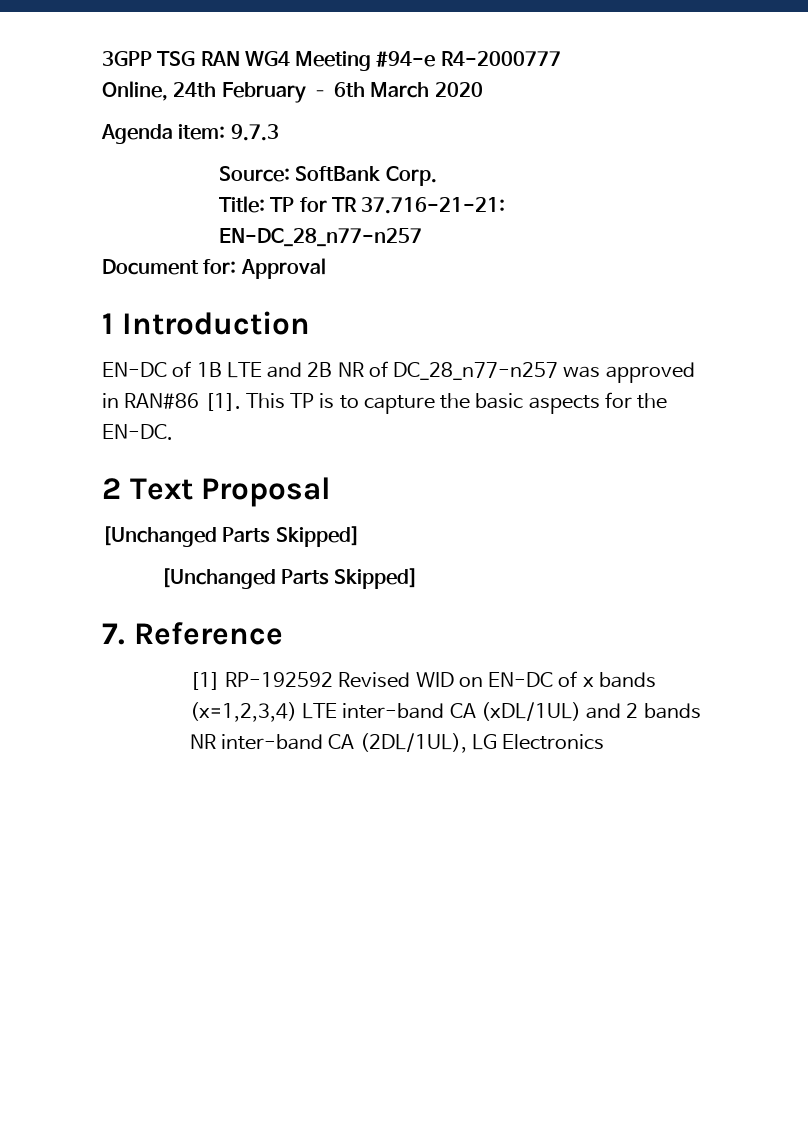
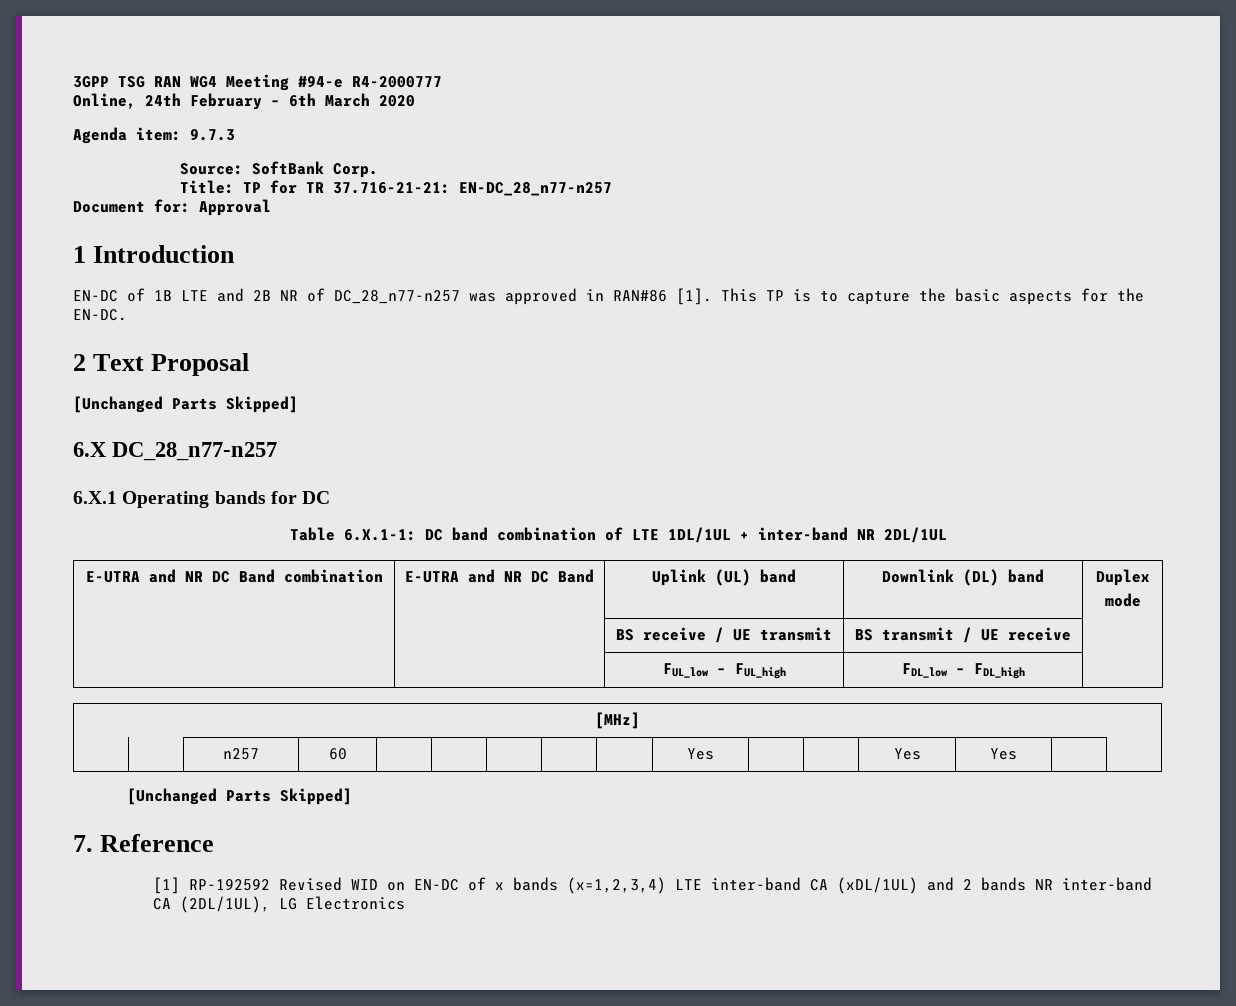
+ 6.X DC_28_n77-n257
+ 6.X.1 Operating bands for DC
+ Table 6.X.1-1: DC band combination of LTE 1DL/1UL + inter-band NR 2DL/1UL
+ E-UTRA and NR DC Band combination | E-UTRA and NR DC Band | Uplink (UL) band | Downlink (DL) band | Duplex
+ mode
+ | | BS receive / UE transmit | BS transmit / UE receive |
+ | | FUL_low – FUL_high | FDL_low – FDL_high |
+ [MHz]
+ | | n257 | 60 | | | | | | Yes | | | Yes | Yes | |

